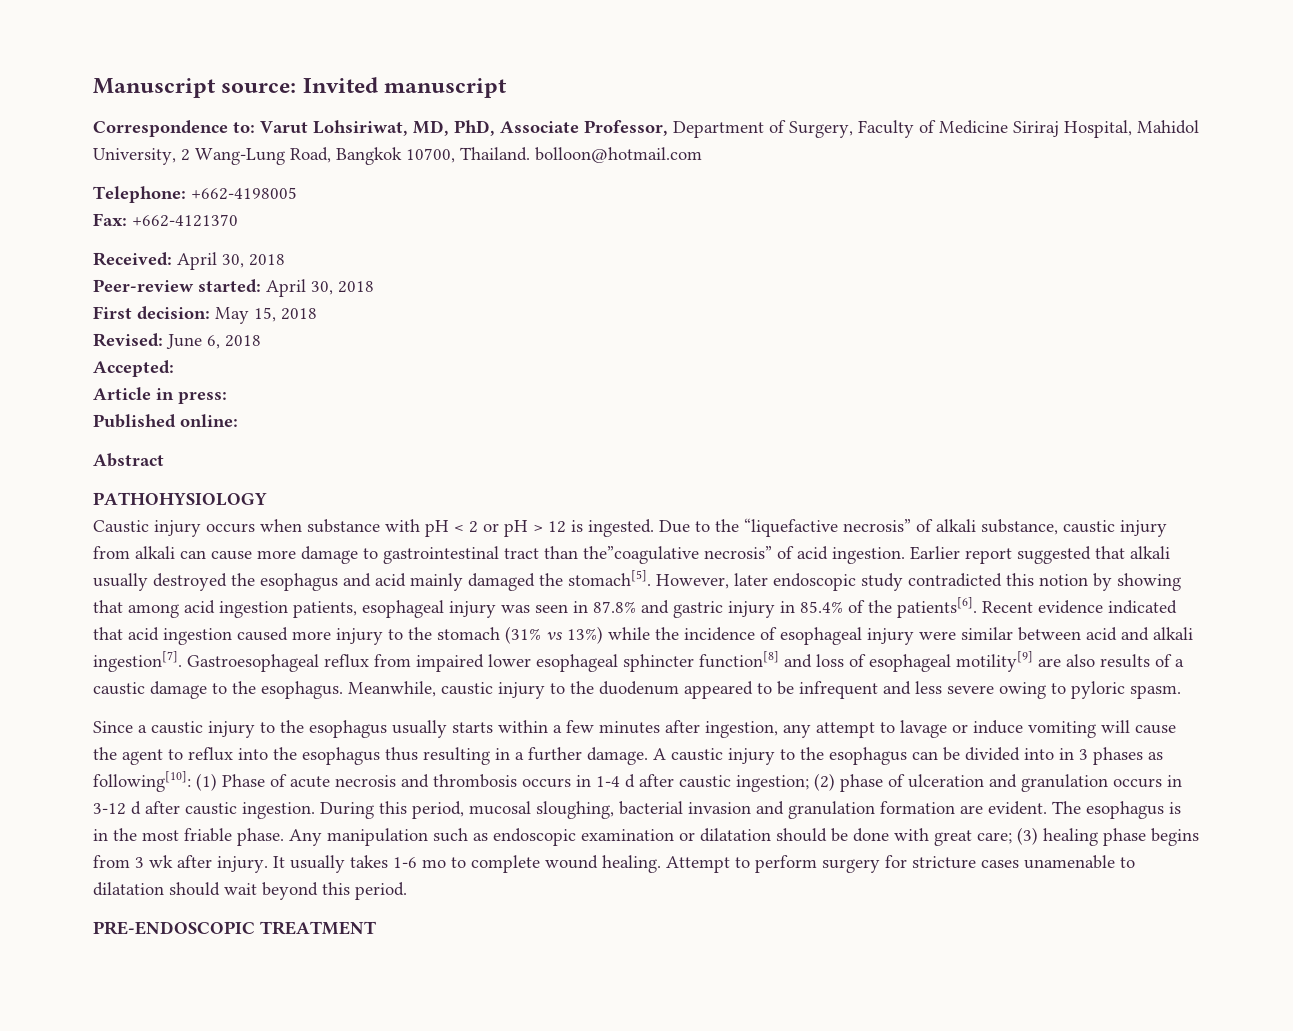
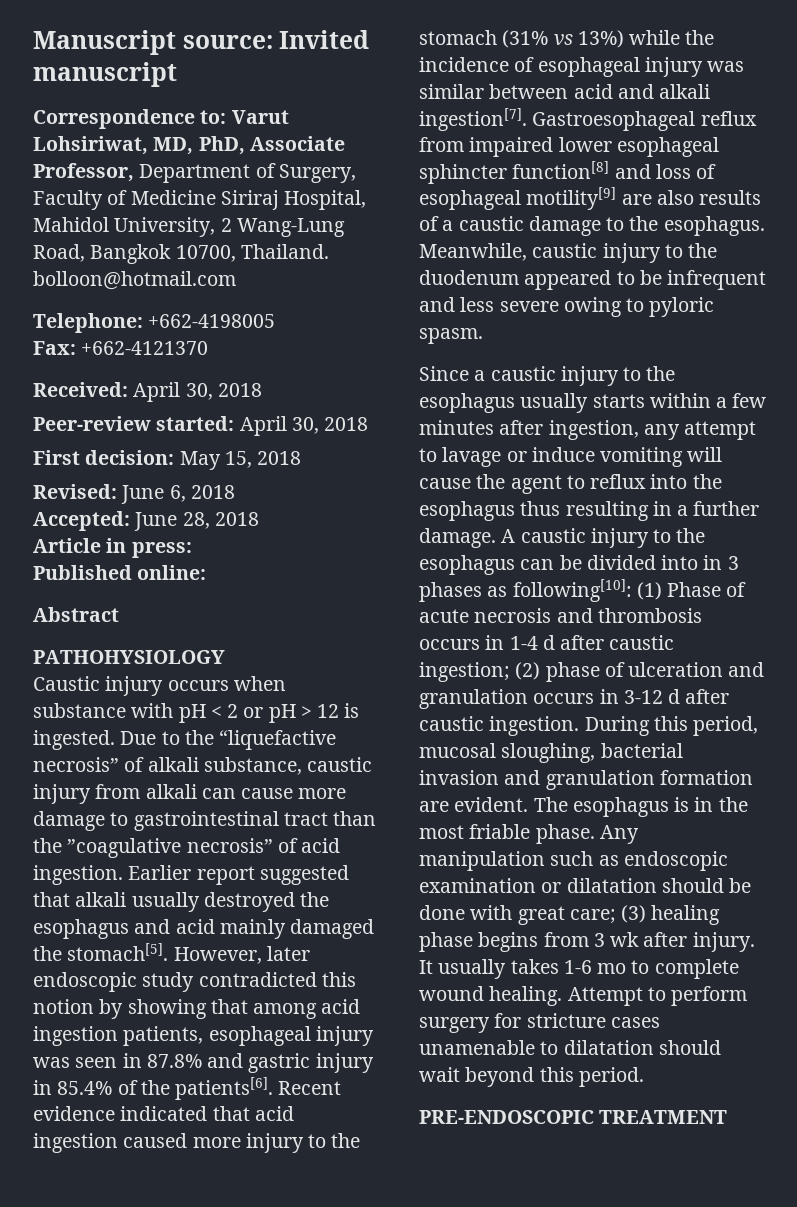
- Accepted:
+ Accepted: June 28, 2018
- Due to the “liquefactive necrosis” of alkali substance, caustic injury from alkali can cause more damage to gastrointestinal tract than the”coagulative necrosis” of acid ingestion.
+ Due to the “liquefactive necrosis” of alkali substance, caustic injury from alkali can cause more damage to gastrointestinal tract than the ”coagulative necrosis” of acid ingestion.
- Recent evidence indicated that acid ingestion caused more injury to the stomach (31% vs 13%) while the incidence of esophageal injury were similar between acid and alkali ingestion[7].
+ Recent evidence indicated that acid ingestion caused more injury to the stomach (31% vs 13%) while the incidence of esophageal injury was similar between acid and alkali ingestion[7].

